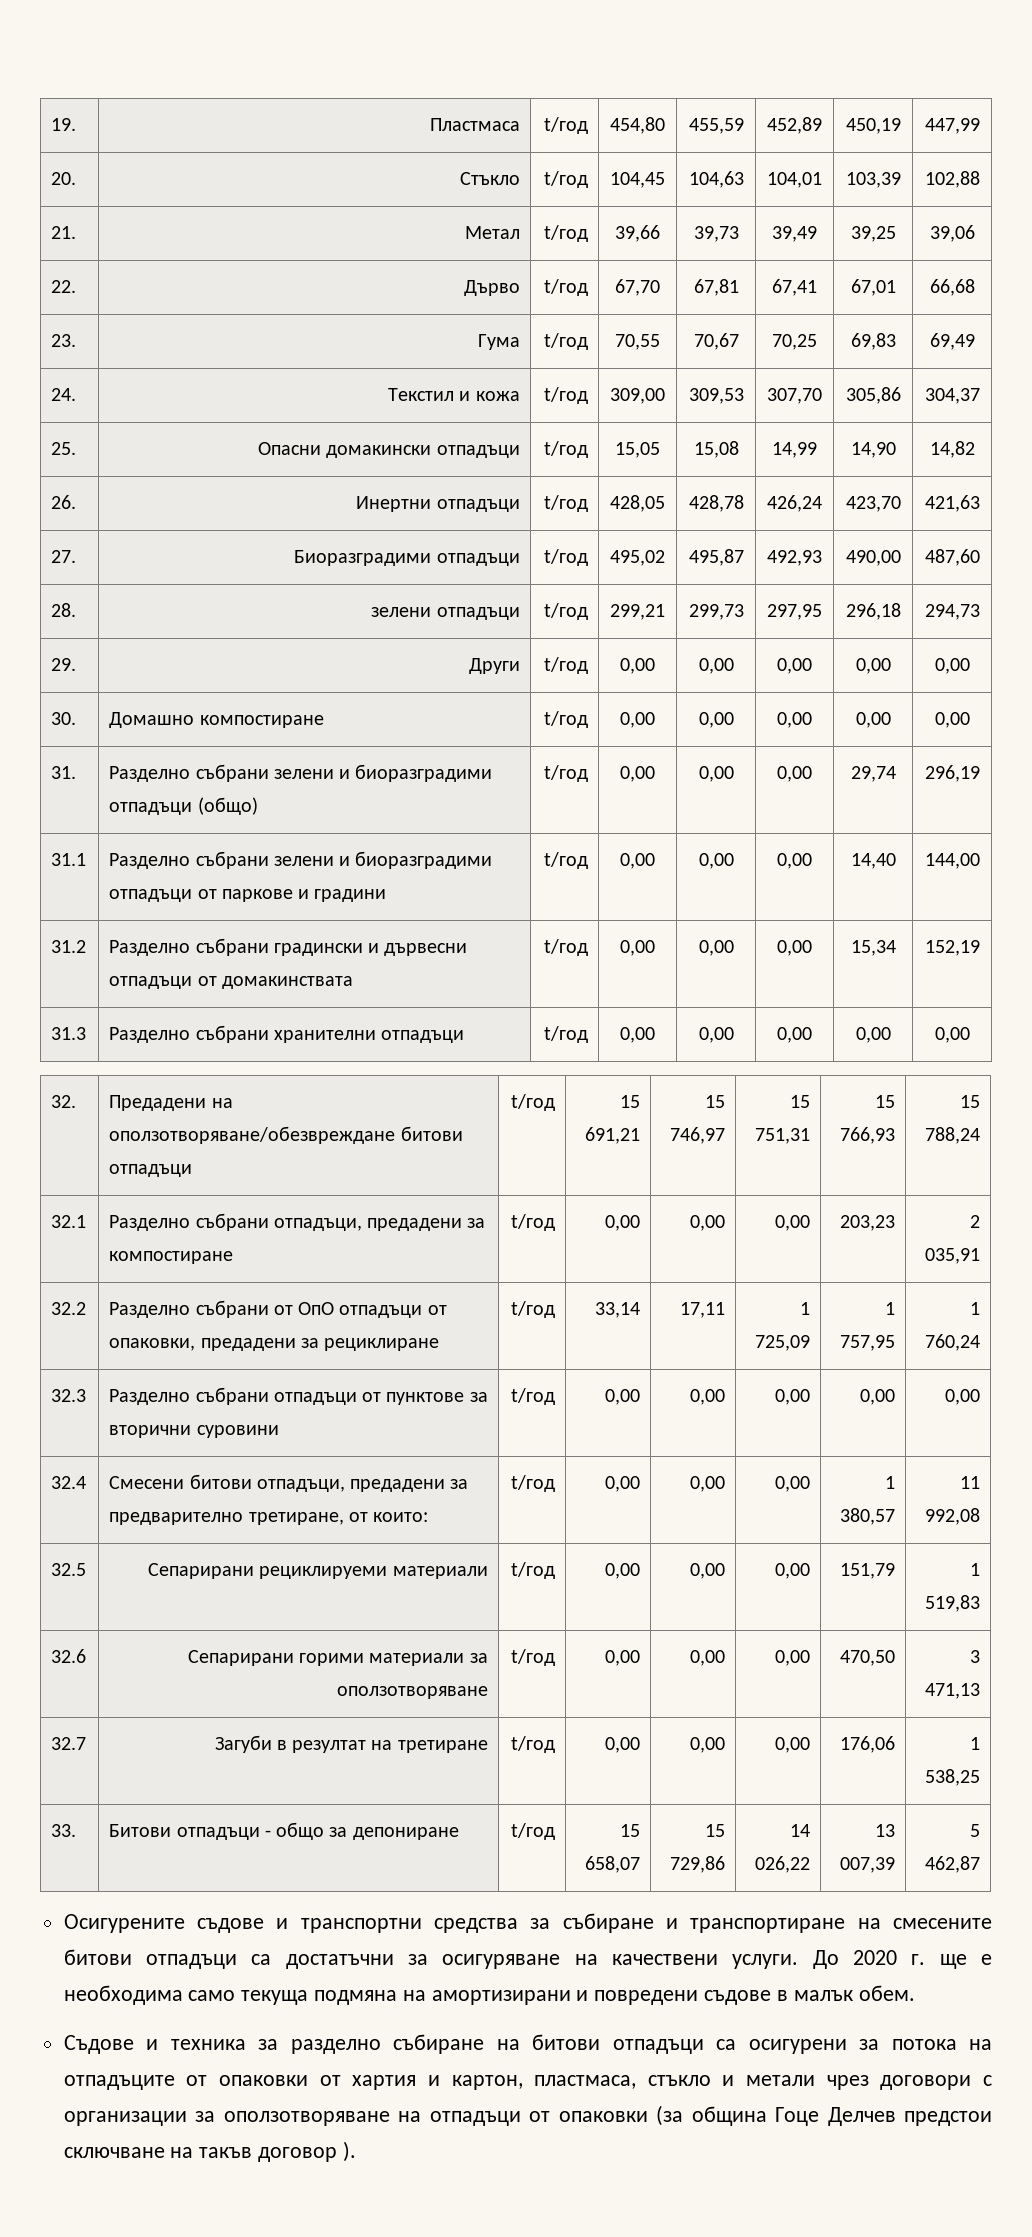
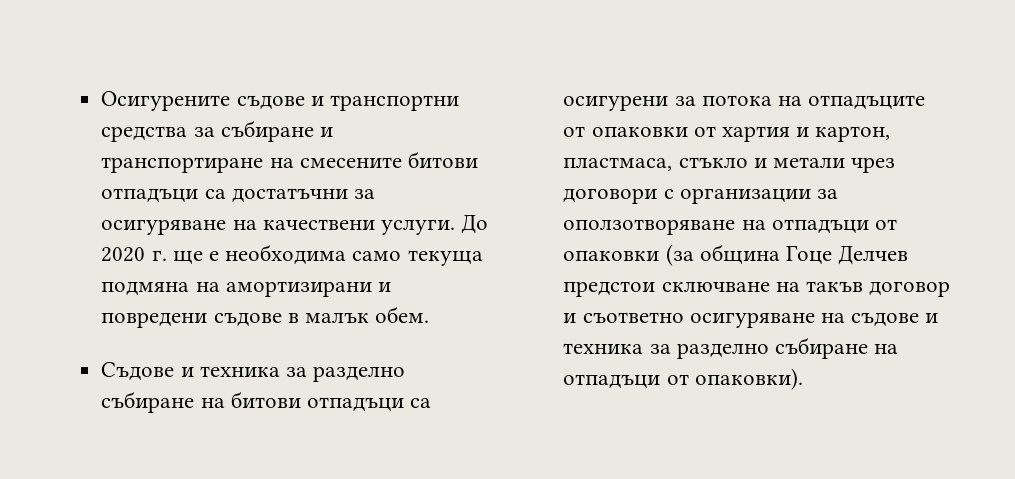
- 19. | Пластмаса | t/год | 454,80 | 455,59 | 452,89 | 450,19 | 447,99
- 20. | Стъкло | t/год | 104,45 | 104,63 | 104,01 | 103,39 | 102,88
- 21. | Метал | t/год | 39,66 | 39,73 | 39,49 | 39,25 | 39,06
- 22. | Дърво | t/год | 67,70 | 67,81 | 67,41 | 67,01 | 66,68
- 23. | Гума | t/год | 70,55 | 70,67 | 70,25 | 69,83 | 69,49
- 24. | Текстил и кожа | t/год | 309,00 | 309,53 | 307,70 | 305,86 | 304,37
- 25. | Опасни домакински отпадъци | t/год | 15,05 | 15,08 | 14,99 | 14,90 | 14,82
- 26. | Инертни отпадъци | t/год | 428,05 | 428,78 | 426,24 | 423,70 | 421,63
- 27. | Биоразградими отпадъци | t/год | 495,02 | 495,87 | 492,93 | 490,00 | 487,60
- 28. | зелени отпадъци | t/год | 299,21 | 299,73 | 297,95 | 296,18 | 294,73
- 29. | Други | t/год | 0,00 | 0,00 | 0,00 | 0,00 | 0,00
- 30. | Домашно компостиране | t/год | 0,00 | 0,00 | 0,00 | 0,00 | 0,00
- 31. | Разделно събрани зелени и биоразградими отпадъци (общо) | t/год | 0,00 | 0,00 | 0,00 | 29,74 | 296,19
- 31.1 | Разделно събрани зелени и биоразградими отпадъци от паркове и градини | t/год | 0,00 | 0,00 | 0,00 | 14,40 | 144,00
- 31.2 | Разделно събрани градински и дървесни отпадъци от домакинствата | t/год | 0,00 | 0,00 | 0,00 | 15,34 | 152,19
- 31.3 | Разделно събрани хранителни отпадъци | t/год | 0,00 | 0,00 | 0,00 | 0,00 | 0,00
- 32. | Предадени на оползотворяване/обезвреждане битови отпадъци | t/год | 15 691,21 | 15 746,97 | 15 751,31 | 15 766,93 | 15 788,24
- 32.1 | Разделно събрани отпадъци, предадени за компостиране | t/год | 0,00 | 0,00 | 0,00 | 203,23 | 2 035,91
- 32.2 | Разделно събрани от ОпО отпадъци от опаковки, предадени за рециклиране | t/год | 33,14 | 17,11 | 1 725,09 | 1 757,95 | 1 760,24
- 32.3 | Разделно събрани отпадъци от пунктове за вторични суровини | t/год | 0,00 | 0,00 | 0,00 | 0,00 | 0,00
- 32.4 | Смесени битови отпадъци, предадени за предварително третиране, от които: | t/год | 0,00 | 0,00 | 0,00 | 1 380,57 | 11 992,08
- 32.5 | Сепарирани рециклируеми материали | t/год | 0,00 | 0,00 | 0,00 | 151,79 | 1 519,83
- 32.6 | Сепарирани горими материали за оползотворяване | t/год | 0,00 | 0,00 | 0,00 | 470,50 | 3 471,13
- 32.7 | Загуби в резултат на третиране | t/год | 0,00 | 0,00 | 0,00 | 176,06 | 1 538,25
- 33. | Битови отпадъци - общо за депониране | t/год | 15 658,07 | 15 729,86 | 14 026,22 | 13 007,39 | 5 462,87
- Съдове и техника за разделно събиране на битови отпадъци са осигурени за потока на отпадъците от опаковки от хартия и картон, пластмаса, стъкло и метали чрез договори с организации за оползотворяване на отпадъци от опаковки (за община Гоце Делчев предстои сключване на такъв договор ).
+ Съдове и техника за разделно събиране на битови отпадъци са осигурени за потока на отпадъците от опаковки от хартия и картон, пластмаса, стъкло и метали чрез договори с организации за оползотворяване на отпадъци от опаковки (за община Гоце Делчев предстои сключване на такъв договор и съответно осигуряване на съдове и техника за разделно събиране на отпадъци от опаковки).

